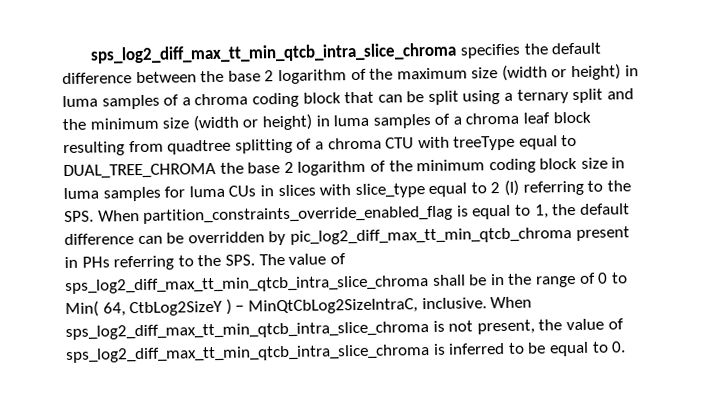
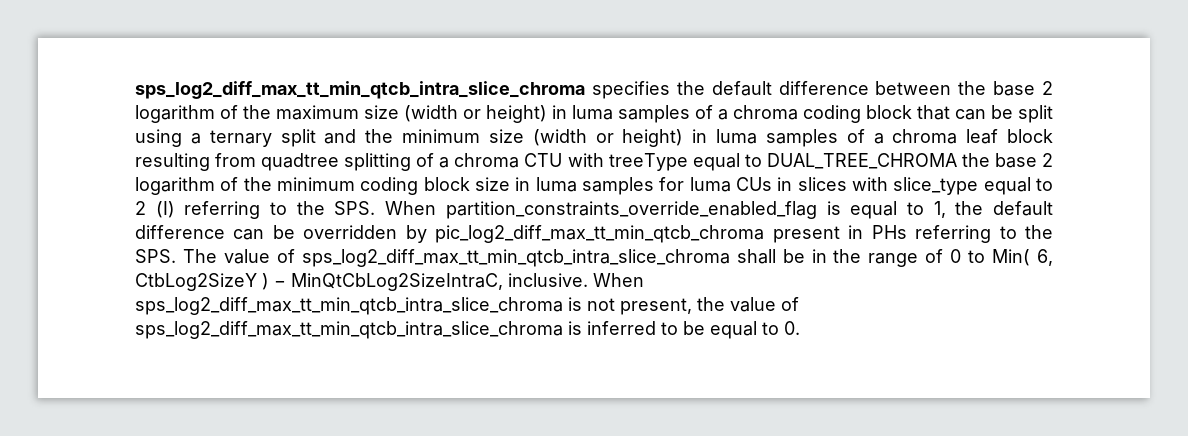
- sps_log2_diff_max_tt_min_qtcb_intra_slice_chroma specifies the default difference between the base 2 logarithm of the maximum size (width or height) in luma samples of a chroma coding block that can be split using a ternary split and the minimum size (width or height) in luma samples of a chroma leaf block resulting from quadtree splitting of a chroma CTU with treeType equal to DUAL_TREE_CHROMA the base 2 logarithm of the minimum coding block size in luma samples for luma CUs in slices with slice_type equal to 2 (I) referring to the SPS. When partition_constraints_override_enabled_flag is equal to 1, the default difference can be overridden by pic_log2_diff_max_tt_min_qtcb_chroma present in PHs referring to the SPS. The value of sps_log2_diff_max_tt_min_qtcb_intra_slice_chroma shall be in the range of 0 to Min( 64, CtbLog2SizeY ) − MinQtCbLog2SizeIntraC, inclusive.
+ sps_log2_diff_max_tt_min_qtcb_intra_slice_chroma specifies the default difference between the base 2 logarithm of the maximum size (width or height) in luma samples of a chroma coding block that can be split using a ternary split and the minimum size (width or height) in luma samples of a chroma leaf block resulting from quadtree splitting of a chroma CTU with treeType equal to DUAL_TREE_CHROMA the base 2 logarithm of the minimum coding block size in luma samples for luma CUs in slices with slice_type equal to 2 (I) referring to the SPS. When partition_constraints_override_enabled_flag is equal to 1, the default difference can be overridden by pic_log2_diff_max_tt_min_qtcb_chroma present in PHs referring to the SPS. The value of sps_log2_diff_max_tt_min_qtcb_intra_slice_chroma shall be in the range of 0 to Min( 6, CtbLog2SizeY ) − MinQtCbLog2SizeIntraC, inclusive.

